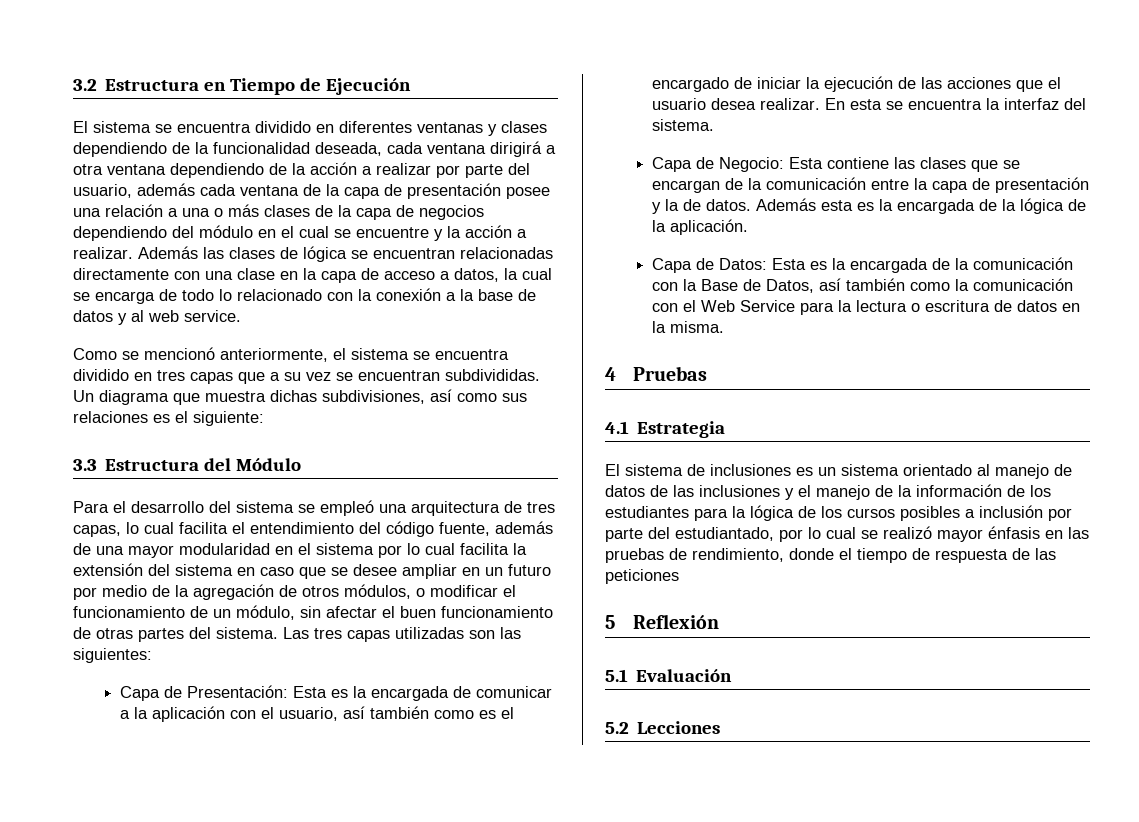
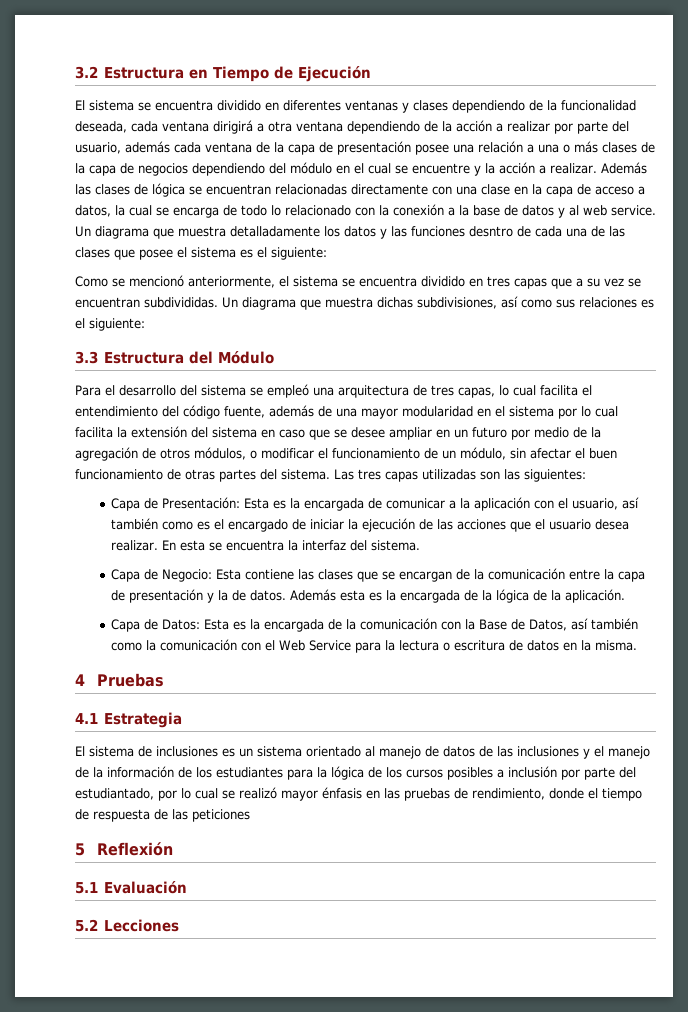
+ Un diagrama que muestra detalladamente los datos y las funciones desntro de cada una de las clases que posee el sistema es el siguiente:

